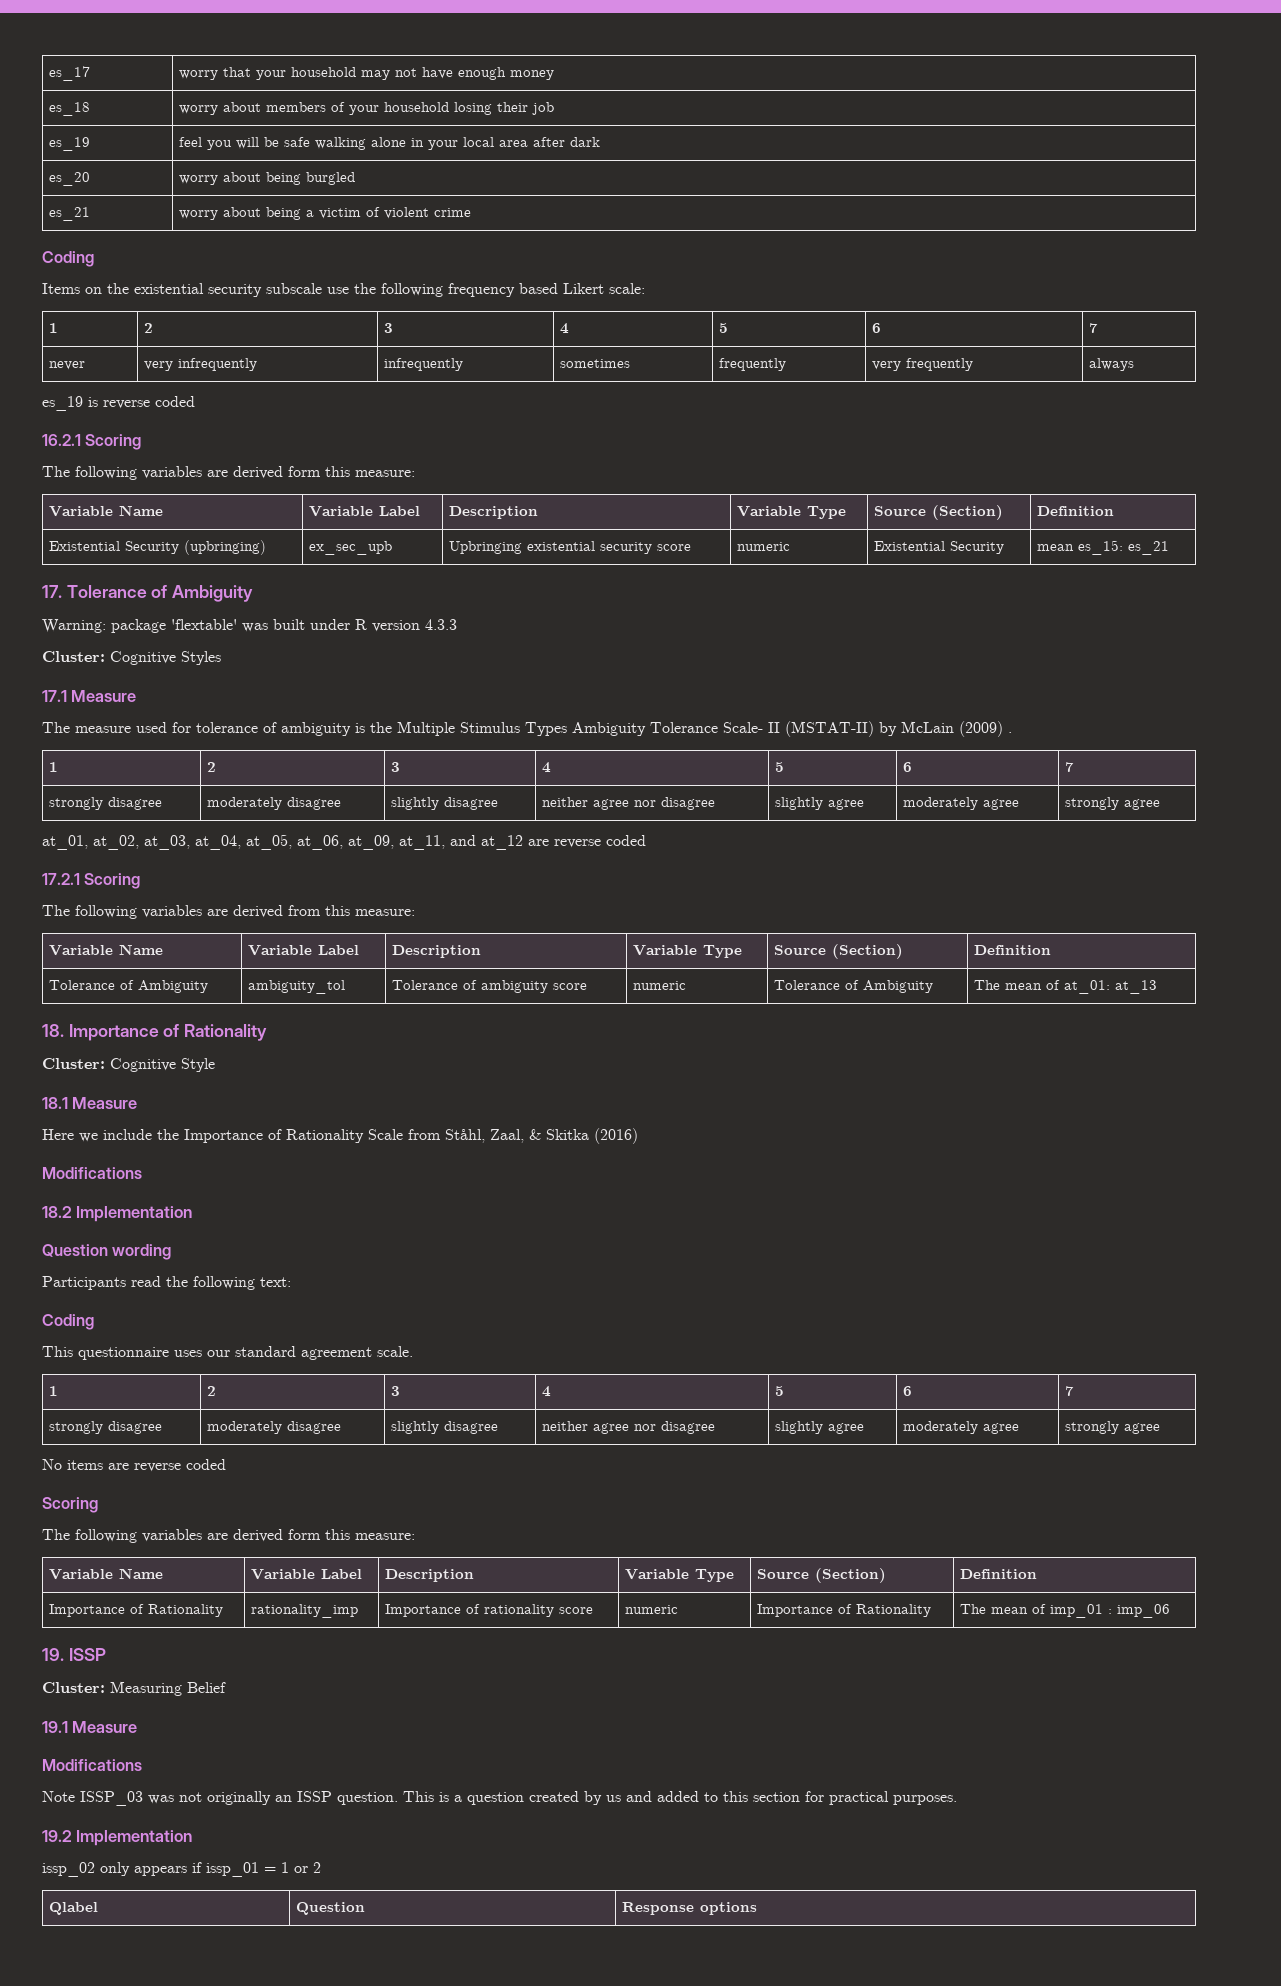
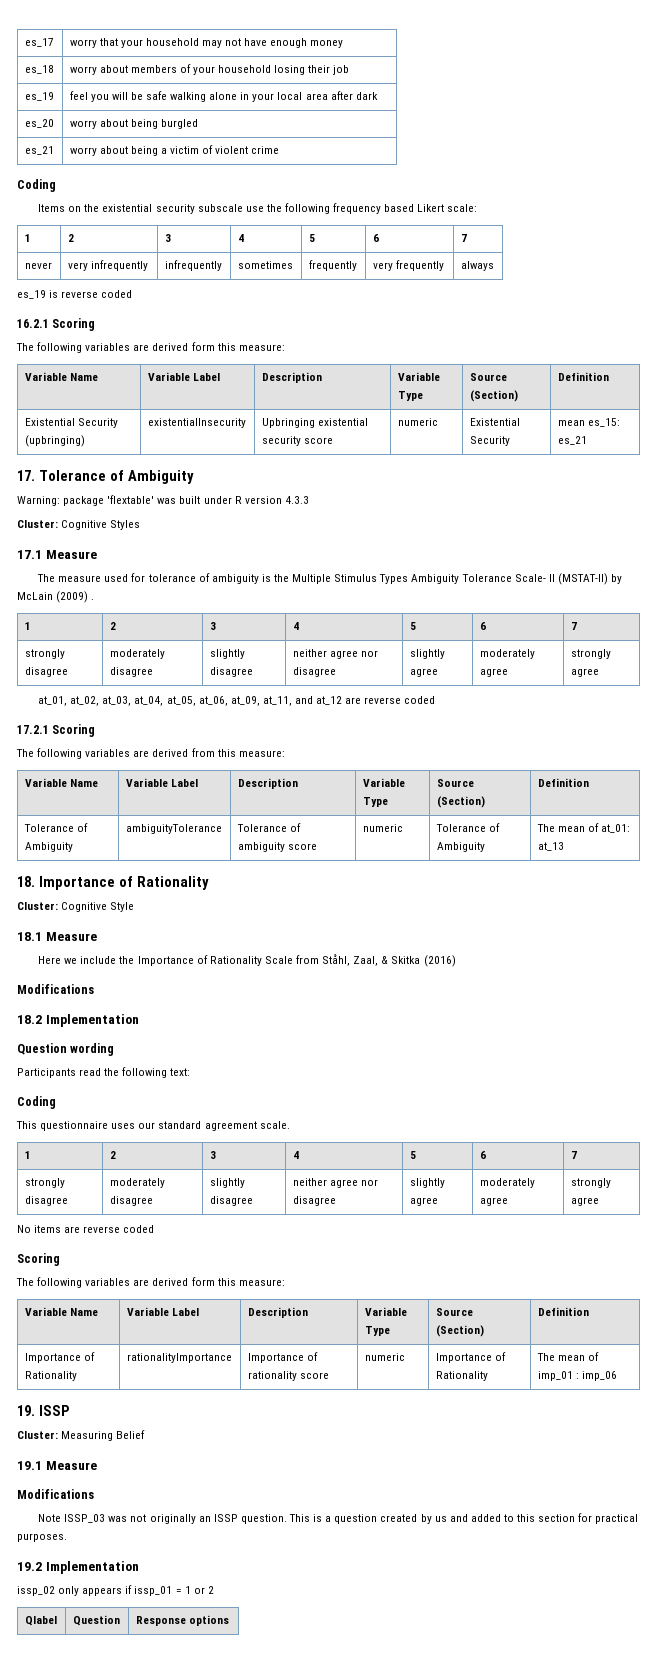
- Existential Security (upbringing) | ex_sec_upb | Upbringing existential security score | numeric | Existential Security | mean es_15: es_21
+ Existential Security (upbringing) | existentialInsecurity | Upbringing existential security score | numeric | Existential Security | mean es_15: es_21
- Tolerance of Ambiguity | ambiguity_tol | Tolerance of ambiguity score | numeric | Tolerance of Ambiguity | The mean of at_01: at_13
+ Tolerance of Ambiguity | ambiguityTolerance | Tolerance of ambiguity score | numeric | Tolerance of Ambiguity | The mean of at_01: at_13
- Importance of Rationality | rationality_imp | Importance of rationality score | numeric | Importance of Rationality | The mean of imp_01 : imp_06
+ Importance of Rationality | rationalityImportance | Importance of rationality score | numeric | Importance of Rationality | The mean of imp_01 : imp_06

